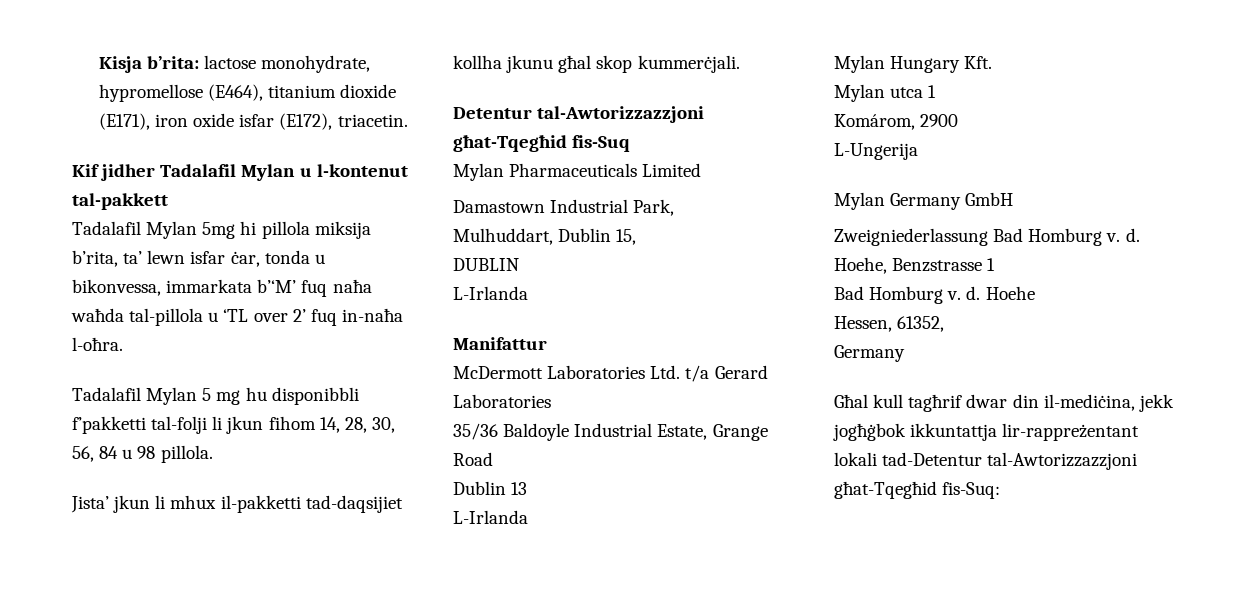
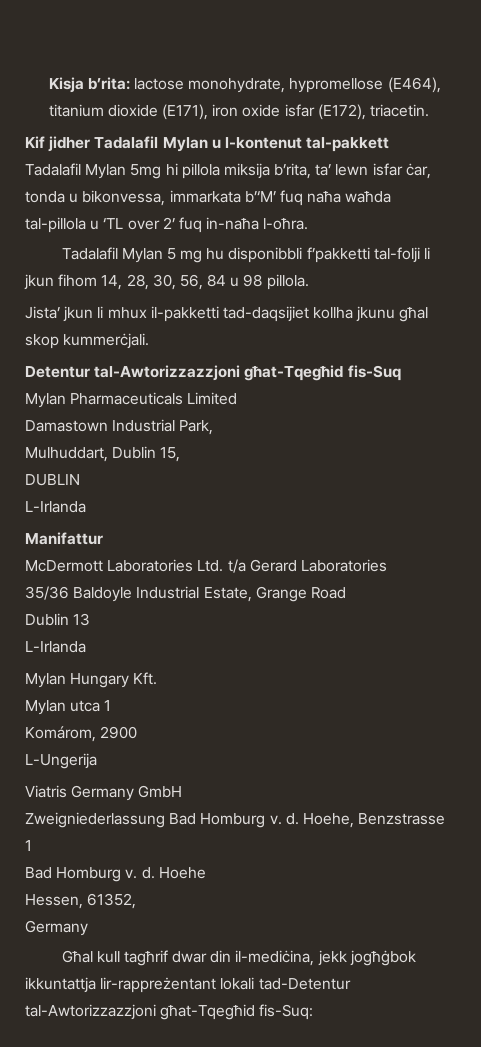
- Mylan Germany GmbH
+ Viatris Germany GmbH

